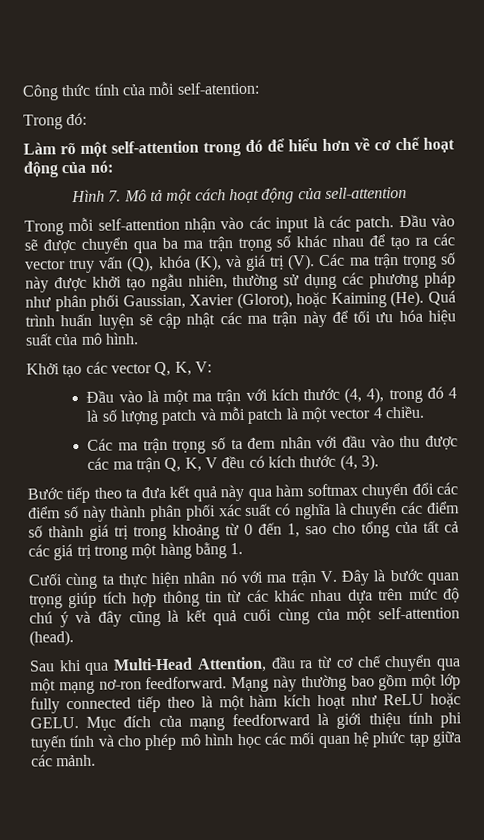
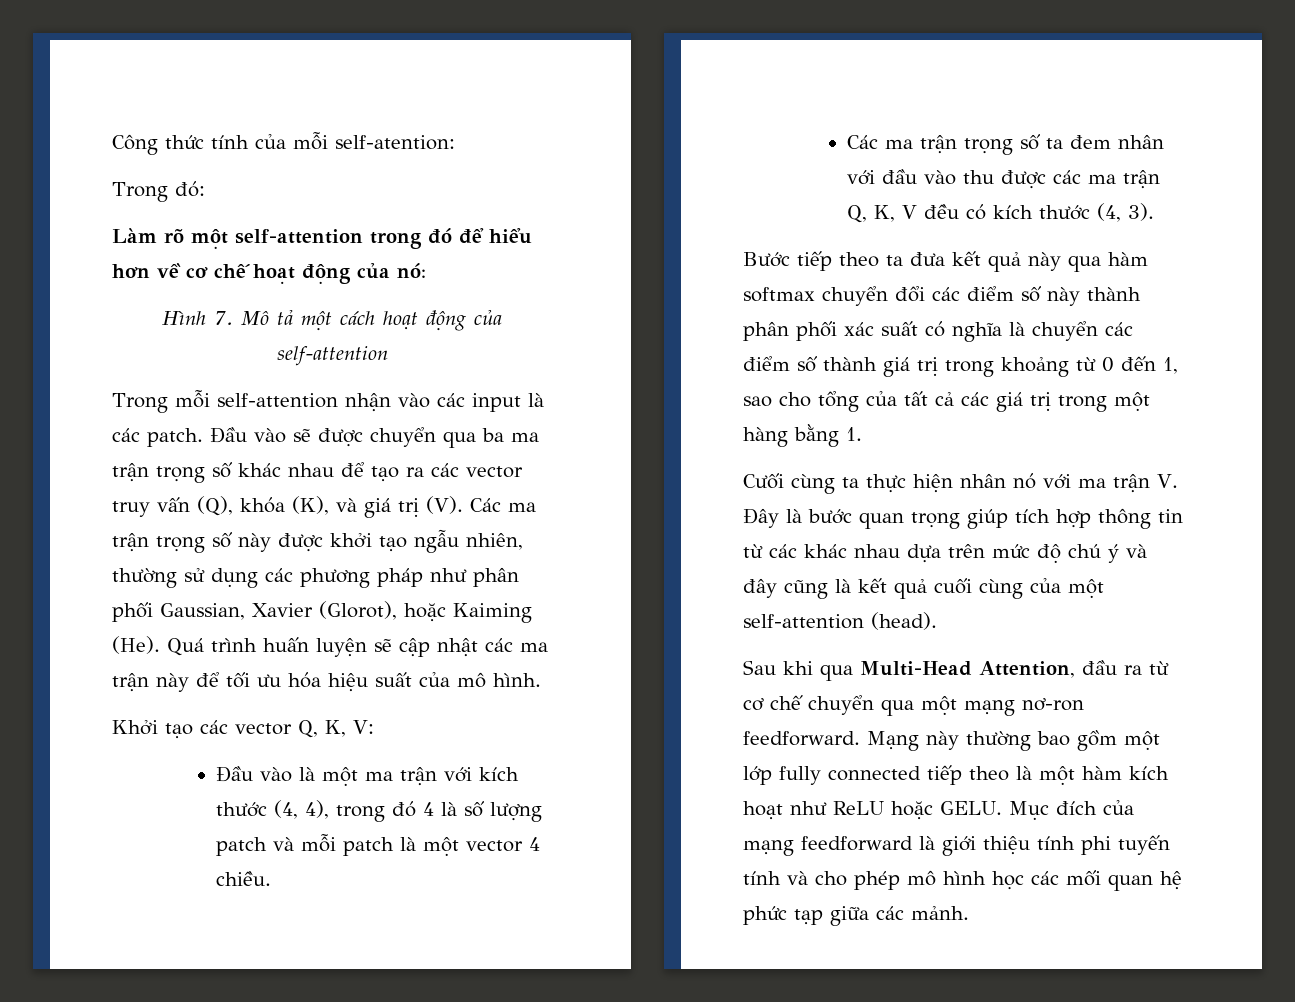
- Hình 7. Mô tả một cách hoạt động của sell-attention
+ Hình 7. Mô tả một cách hoạt động của self-attention

